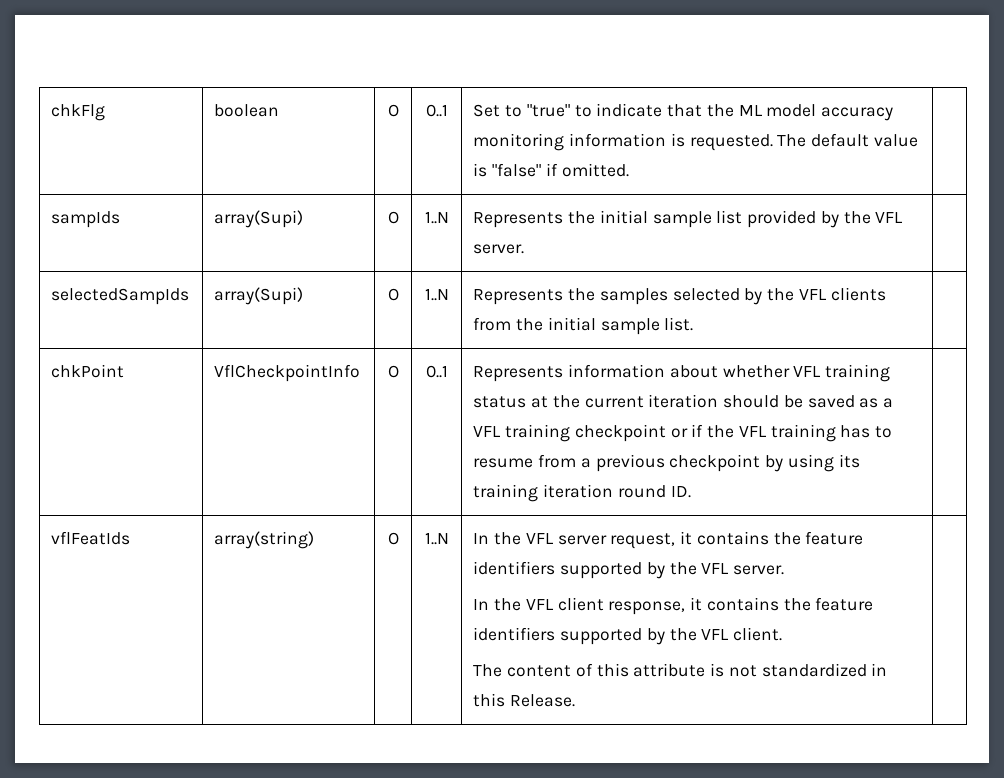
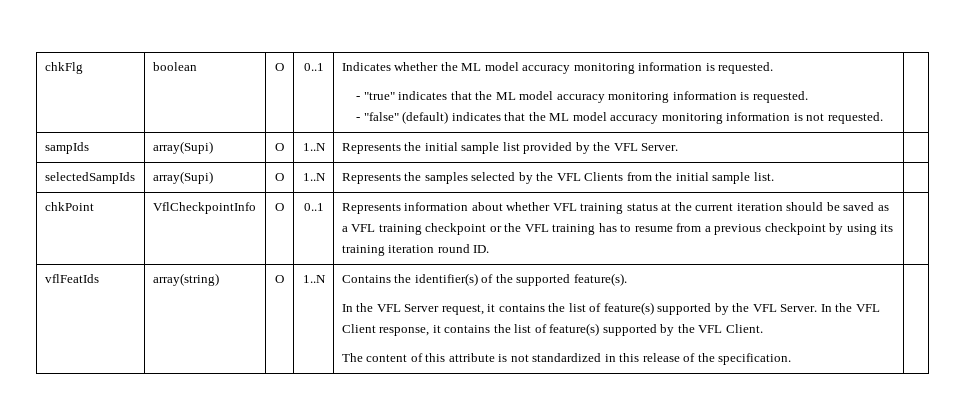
- chkFlg | boolean | O | 0..1 | Set to "true" to indicate that the ML model accuracy monitoring information is requested. The default value is "false" if omitted. |
+ chkFlg | boolean | O | 0..1 | Indicates whether the ML model accuracy monitoring information is requested.
+ - "true" indicates that the ML model accuracy monitoring information is requested.
+ - "false" (default) indicates that the ML model accuracy monitoring information is not requested. |
- sampIds | array(Supi) | O | 1..N | Represents the initial sample list provided by the VFL server. |
+ sampIds | array(Supi) | O | 1..N | Represents the initial sample list provided by the VFL Server. |
- selectedSampIds | array(Supi) | O | 1..N | Represents the samples selected by the VFL clients from the initial sample list. |
+ selectedSampIds | array(Supi) | O | 1..N | Represents the samples selected by the VFL Clients from the initial sample list. |
- Represents information about whether VFL training status at the current iteration should be saved as a VFL training checkpoint or if the VFL training has to resume from a previous checkpoint by using its training iteration round ID.
+ Represents information about whether VFL training status at the current iteration should be saved as a VFL training checkpoint or the VFL training has to resume from a previous checkpoint by using its training iteration round ID.
- In the VFL server request, it contains the feature identifiers supported by the VFL server.
- In the VFL client response, it contains the feature identifiers supported by the VFL client.
+ Contains the identifier(s) of the supported feature(s).
+ In the VFL Server request, it contains the list of feature(s) supported by the VFL Server. In the VFL Client response, it contains the list of feature(s) supported by the VFL Client.
- The content of this attribute is not standardized in this Release.
+ The content of this attribute is not standardized in this release of the specification.

